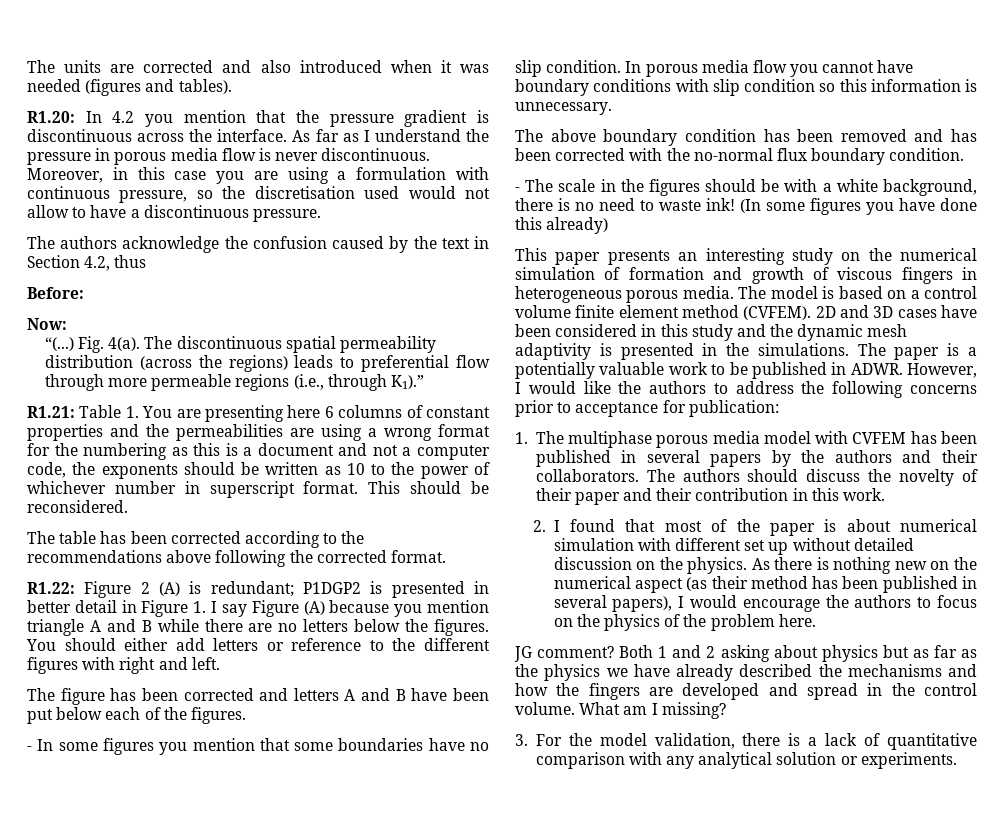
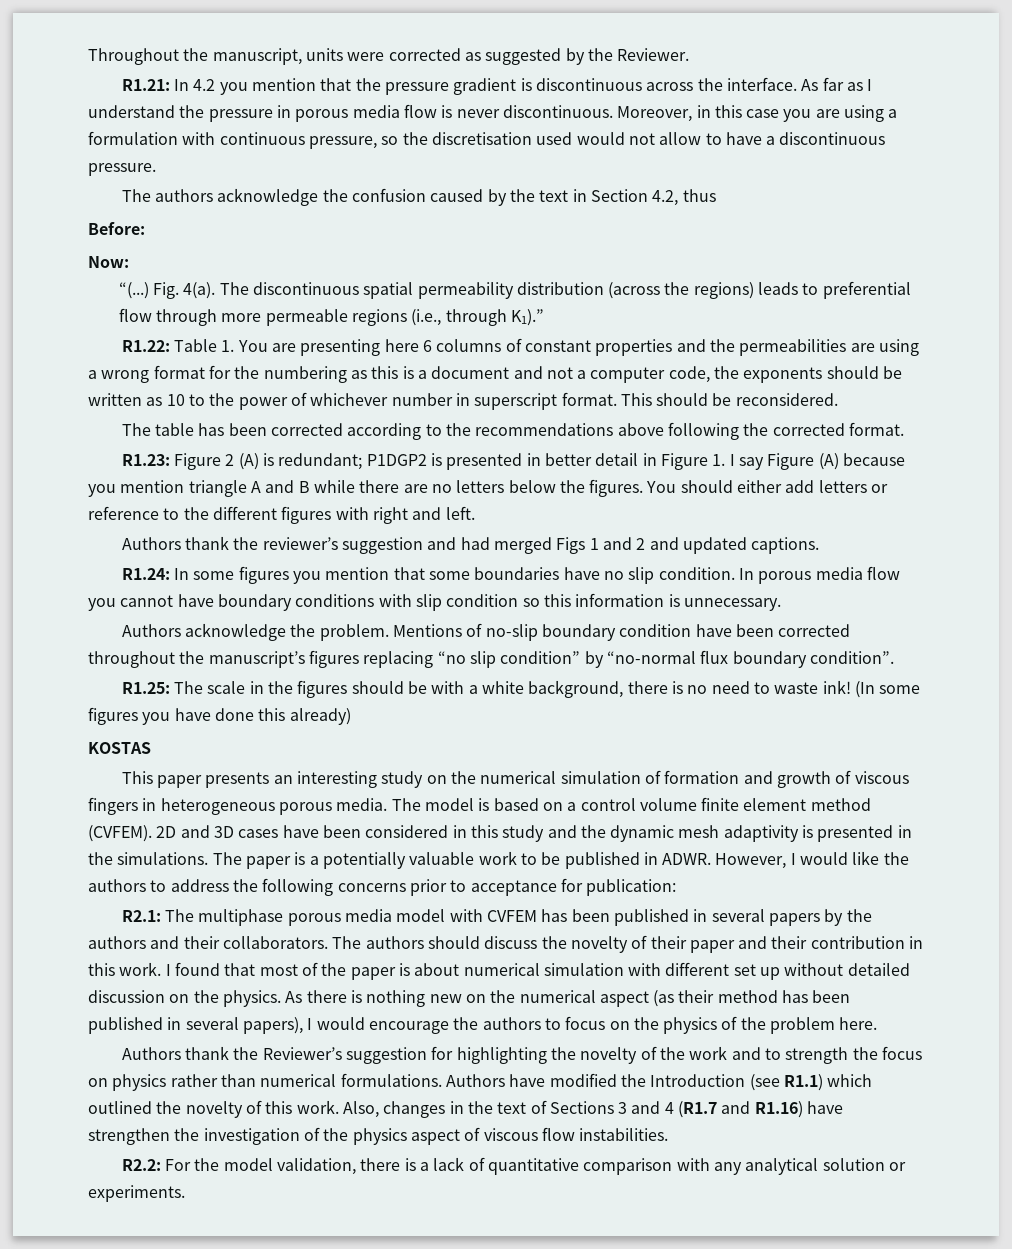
- The units are corrected and also introduced when it was needed (figures and tables).
- R1.20: In 4.2 you mention that the pressure gradient is discontinuous across the interface.
+ Throughout the manuscript, units were corrected as suggested by the Reviewer.
+ R1.21: In 4.2 you mention that the pressure gradient is discontinuous across the interface.
- R1.21: Table 1. You are presenting here 6 columns of constant properties and the permeabilities are using a wrong format for the numbering as this is a document and not a computer code, the exponents should be written as 10 to the power of whichever number in superscript format.
+ R1.22: Table 1. You are presenting here 6 columns of constant properties and the permeabilities are using a wrong format for the numbering as this is a document and not a computer code, the exponents should be written as 10 to the power of whichever number in superscript format.
- R1.22: Figure 2 (A) is redundant; P1DGP2 is presented in better detail in Figure 1. I say Figure (A) because you mention triangle A and B while there are no letters below the figures.
+ R1.23: Figure 2 (A) is redundant; P1DGP2 is presented in better detail in Figure 1. I say Figure (A) because you mention triangle A and B while there are no letters below the figures.
- The figure has been corrected and letters A and B have been put below each of the figures.
- - In some figures you mention that some boundaries have no slip condition.
+ Authors thank the reviewer’s suggestion and had merged Figs 1 and 2 and updated captions.
+ R1.24: In some figures you mention that some boundaries have no slip condition.
- The above boundary condition has been removed and has been corrected with the no-normal flux boundary condition.
- - The scale in the figures should be with a white background, there is no need to waste ink!
+ Authors acknowledge the problem. Mentions of no-slip boundary condition have been corrected throughout the manuscript’s figures replacing “no slip condition” by “no-normal flux boundary condition”.
+ R1.25: The scale in the figures should be with a white background, there is no need to waste ink!
+ KOSTAS
- 1. The multiphase porous media model with CVFEM has been published in several papers by the authors and their collaborators.
+ R2.1: The multiphase porous media model with CVFEM has been published in several papers by the authors and their collaborators.
- The authors should discuss the novelty of their paper and their contribution in this work.
- 2. I found that most of the paper is about numerical simulation with different set up without detailed discussion on the physics.
+ The authors should discuss the novelty of their paper and their contribution in this work. I found that most of the paper is about numerical simulation with different set up without detailed discussion on the physics.
- JG comment? Both 1 and 2 asking about physics but as far as the physics we have already described the mechanisms and how the fingers are developed and spread in the control volume. What am I missing?
- 3. For the model validation, there is a lack of quantitative comparison with any analytical solution or experiments.
+ Authors thank the Reviewer’s suggestion for highlighting the novelty of the work and to strength the focus on physics rather than numerical formulations. Authors have modified the Introduction (see R1.1) which outlined the novelty of this work. Also, changes in the text of Sections 3 and 4 (R1.7 and R1.16) have strengthen the investigation of the physics aspect of viscous flow instabilities.
+ R2.2: For the model validation, there is a lack of quantitative comparison with any analytical solution or experiments.

